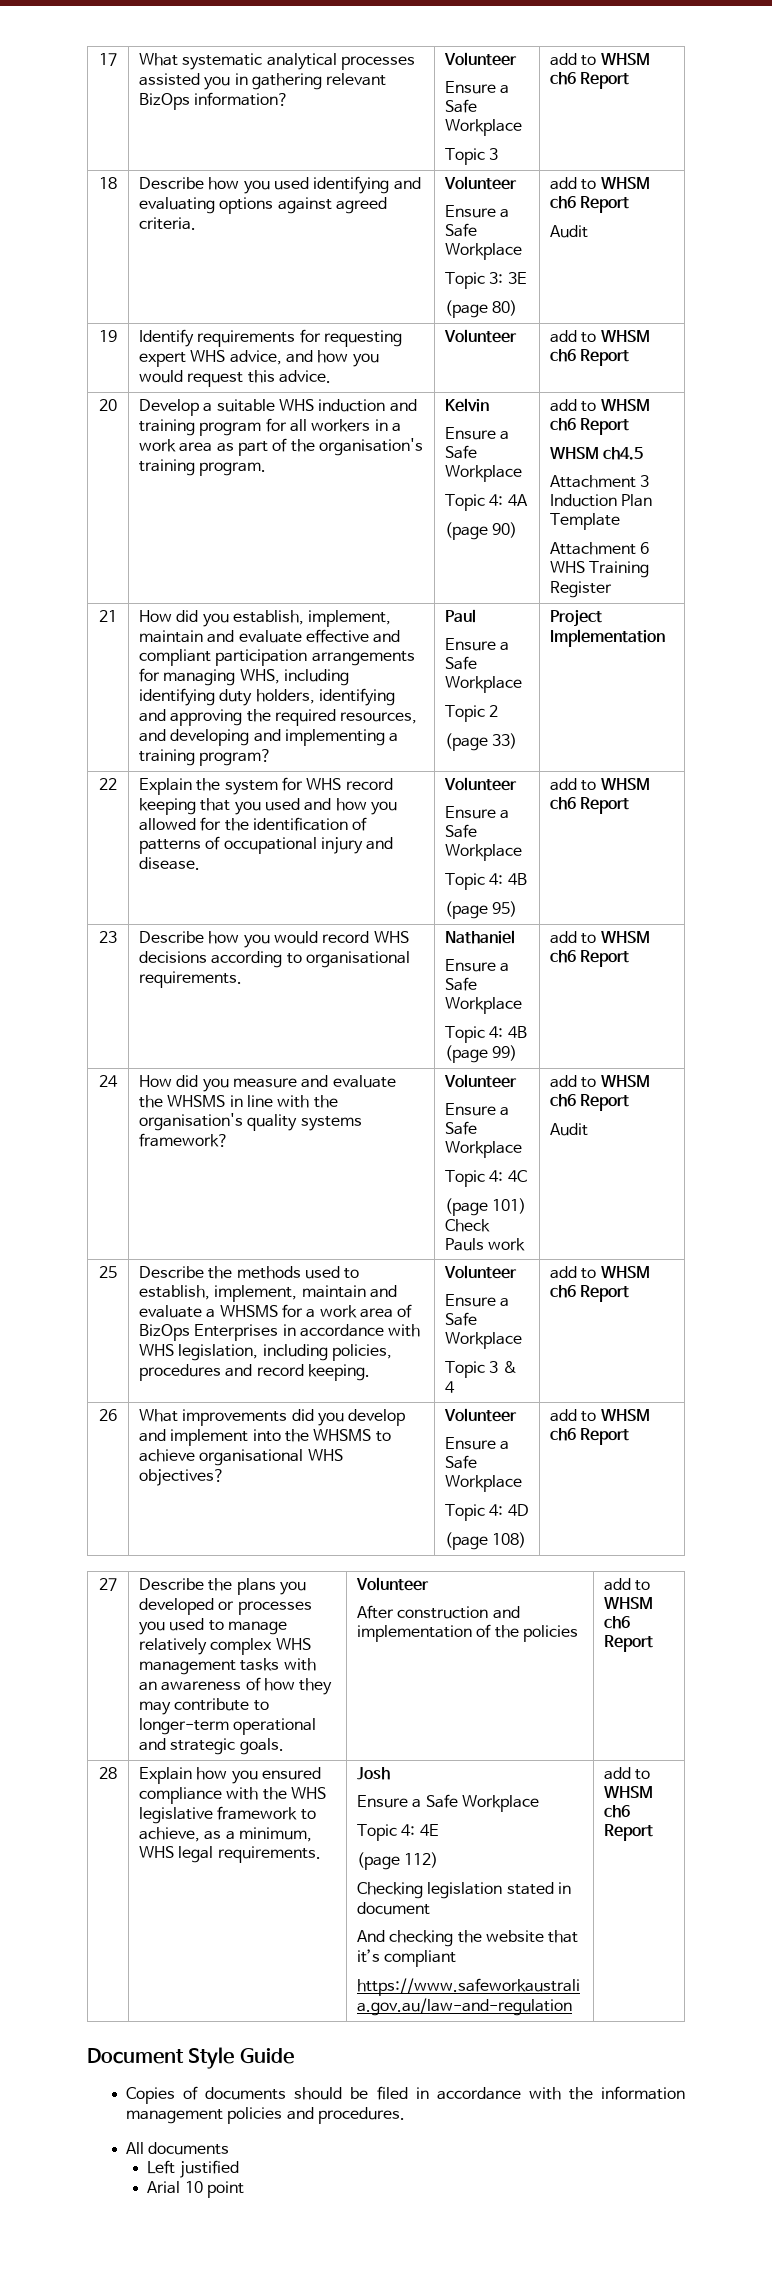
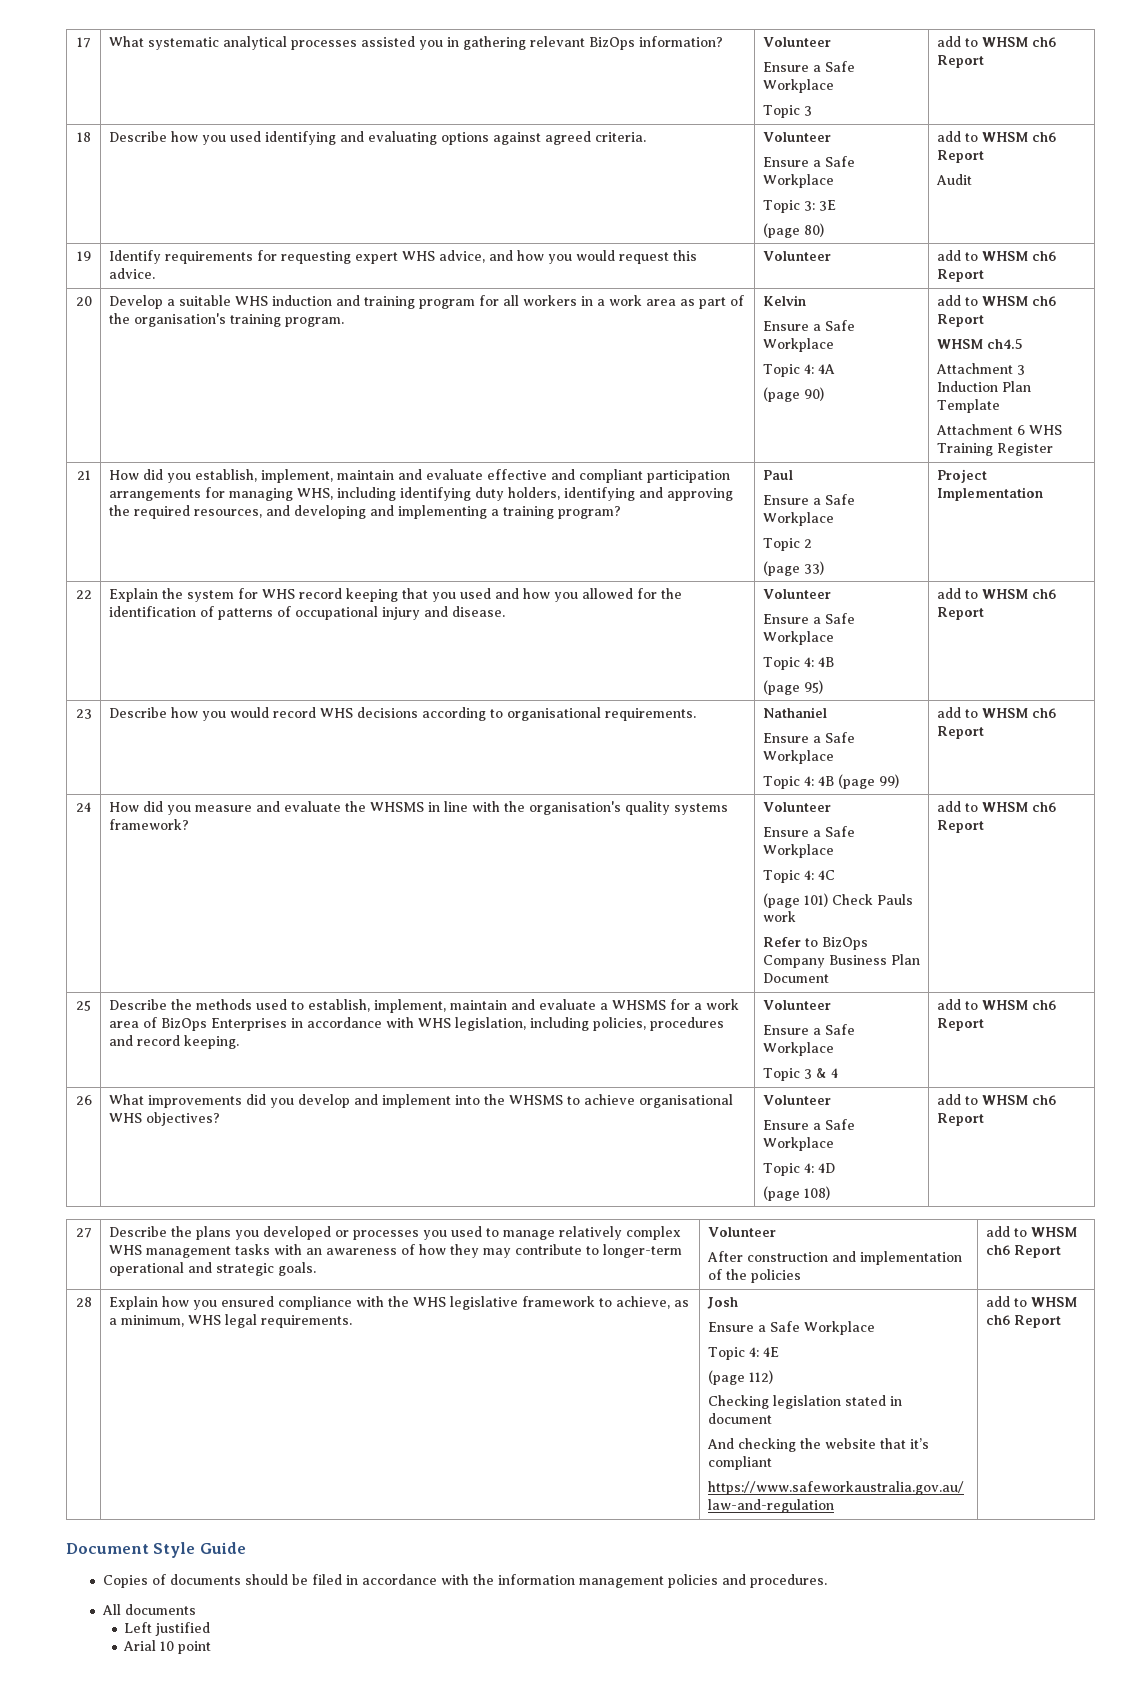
- (page 101) Check Pauls work | add to WHSM ch6 Report
- Audit
+ (page 101) Check Pauls work
+ Refer to BizOps Company Business Plan Document | add to WHSM ch6 Report

